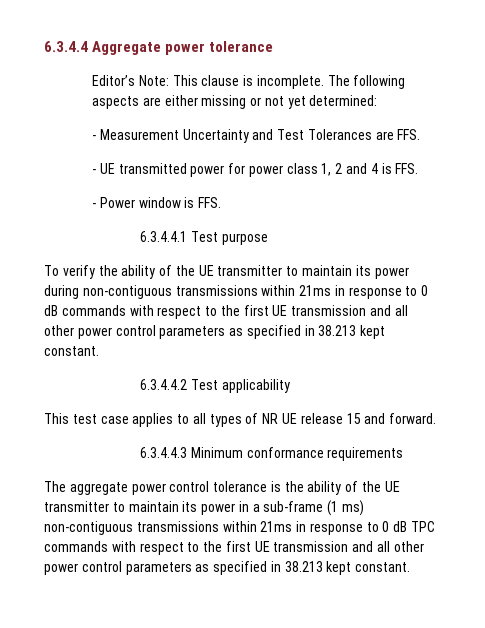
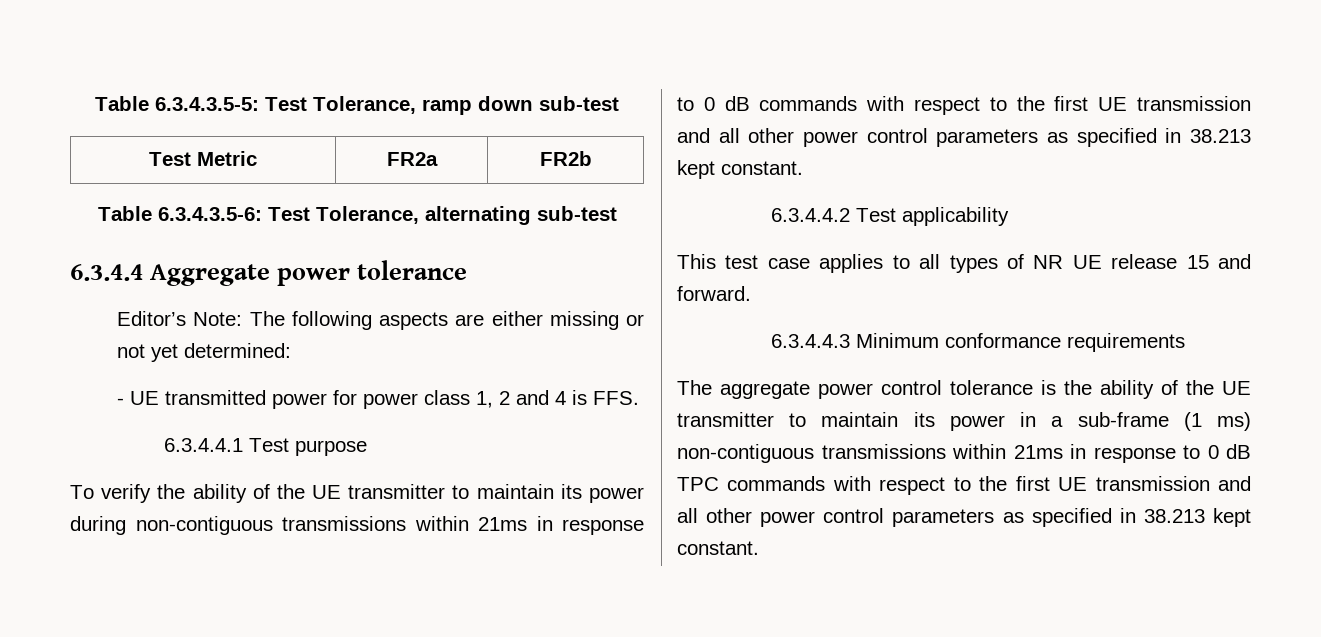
+ Table 6.3.4.3.5-5: Test Tolerance, ramp down sub-test
+ Test Metric | FR2a | FR2b
+ Table 6.3.4.3.5-6: Test Tolerance, alternating sub-test
- Editor’s Note: This clause is incomplete. The following aspects are either missing or not yet determined:
+ Editor’s Note: The following aspects are either missing or not yet determined:
- - Measurement Uncertainty and Test Tolerances are FFS.
- - Power window is FFS.

